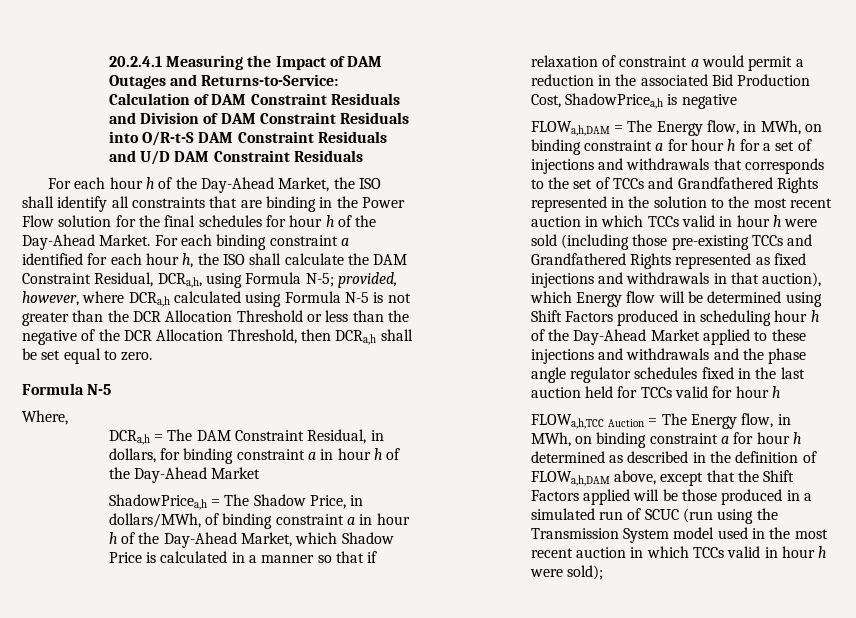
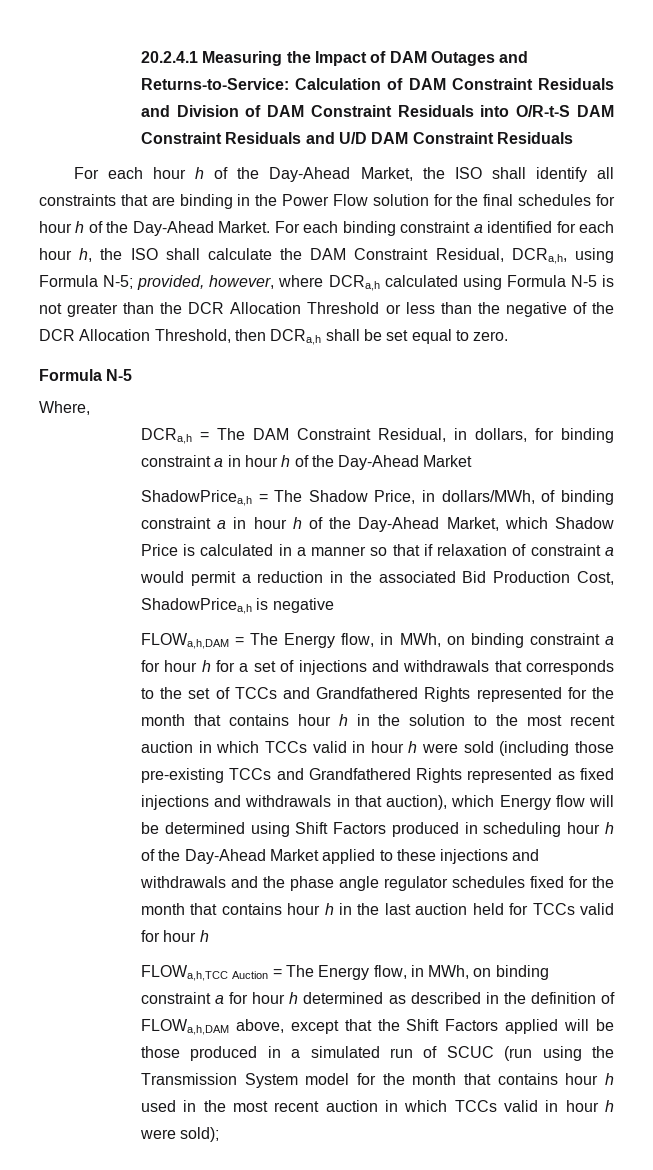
- FLOWa,h,DAM = The Energy flow, in MWh, on binding constraint a for hour h for a set of injections and withdrawals that corresponds to the set of TCCs and Grandfathered Rights represented in the solution to the most recent auction in which TCCs valid in hour h were sold (including those pre-existing TCCs and Grandfathered Rights represented as fixed injections and withdrawals in that auction), which Energy flow will be determined using Shift Factors produced in scheduling hour h of the Day-Ahead Market applied to these injections and withdrawals and the phase angle regulator schedules fixed in the last auction held for TCCs valid for hour h
+ FLOWa,h,DAM = The Energy flow, in MWh, on binding constraint a for hour h for a set of injections and withdrawals that corresponds to the set of TCCs and Grandfathered Rights represented for the month that contains hour h in the solution to the most recent auction in which TCCs valid in hour h were sold (including those pre-existing TCCs and Grandfathered Rights represented as fixed injections and withdrawals in that auction), which Energy flow will be determined using Shift Factors produced in scheduling hour h of the Day-Ahead Market applied to these injections and withdrawals and the phase angle regulator schedules fixed for the month that contains hour h in the last auction held for TCCs valid for hour h
- FLOWa,h,TCC Auction = The Energy flow, in MWh, on binding constraint a for hour h determined as described in the definition of FLOWa,h,DAM above, except that the Shift Factors applied will be those produced in a simulated run of SCUC (run using the Transmission System model used in the most recent auction in which TCCs valid in hour h were sold);
+ FLOWa,h,TCC Auction = The Energy flow, in MWh, on binding constraint a for hour h determined as described in the definition of FLOWa,h,DAM above, except that the Shift Factors applied will be those produced in a simulated run of SCUC (run using the Transmission System model for the month that contains hour h used in the most recent auction in which TCCs valid in hour h were sold);

